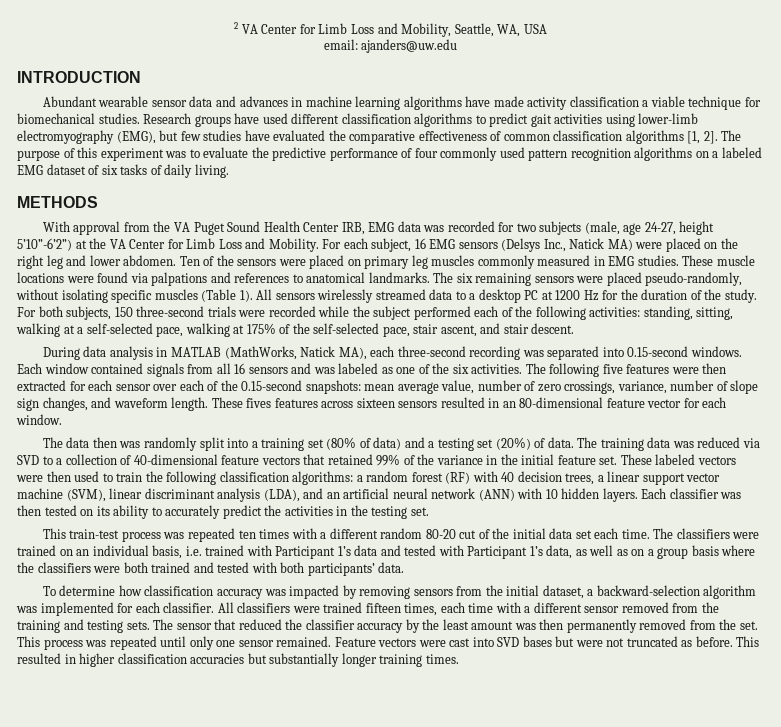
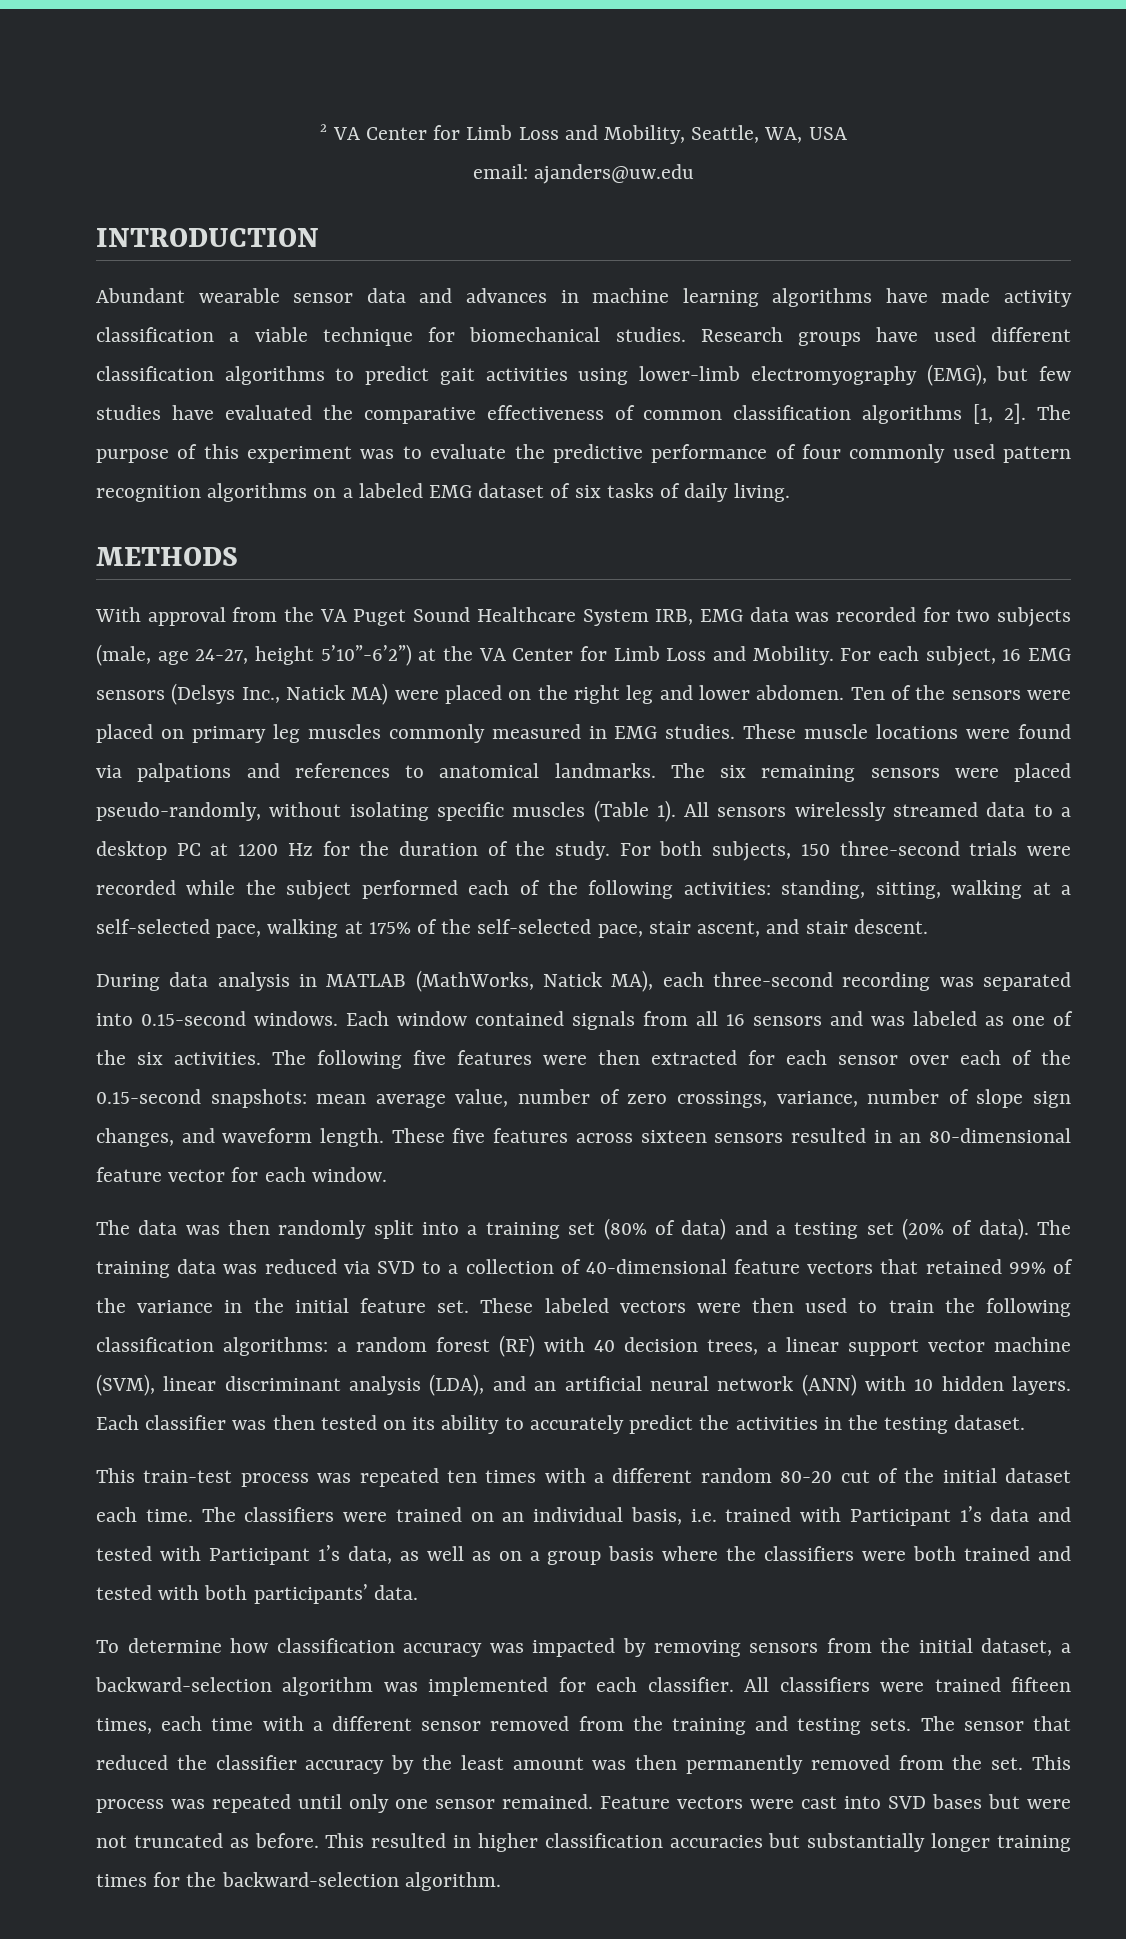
- With approval from the VA Puget Sound Health Center IRB, EMG data was recorded for two subjects (male, age 24-27, height 5’10”-6’2”) at the VA Center for Limb Loss and Mobility.
+ With approval from the VA Puget Sound Healthcare System IRB, EMG data was recorded for two subjects (male, age 24-27, height 5’10”-6’2”) at the VA Center for Limb Loss and Mobility.
- These fives features across sixteen sensors resulted in an 80-dimensional feature vector for each window.
+ These five features across sixteen sensors resulted in an 80-dimensional feature vector for each window.
- The data then was randomly split into a training set (80% of data) and a testing set (20%) of data.
+ The data was then randomly split into a training set (80% of data) and a testing set (20% of data).
- Each classifier was then tested on its ability to accurately predict the activities in the testing set.
+ Each classifier was then tested on its ability to accurately predict the activities in the testing dataset.
- This train-test process was repeated ten times with a different random 80-20 cut of the initial data set each time.
+ This train-test process was repeated ten times with a different random 80-20 cut of the initial dataset each time.
- This resulted in higher classification accuracies but substantially longer training times.
+ This resulted in higher classification accuracies but substantially longer training times for the backward-selection algorithm.

